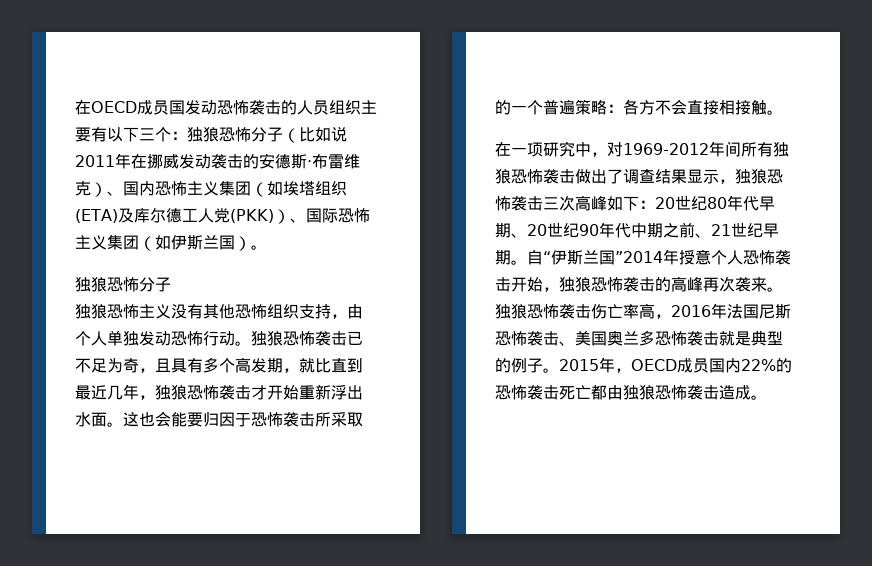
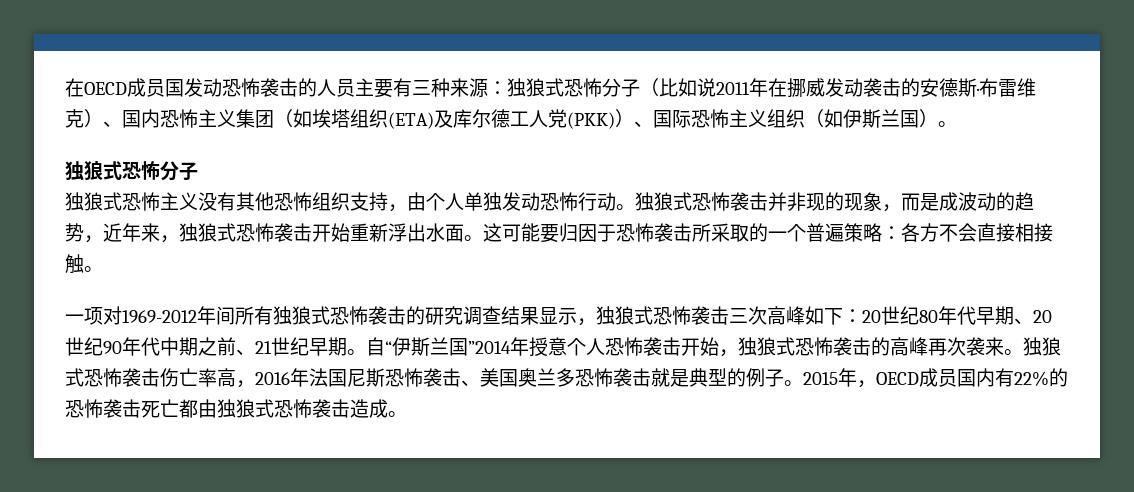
- 在OECD成员国发动恐怖袭击的人员组织主要有以下三个：独狼恐怖分子（比如说2011年在挪威发动袭击的安德斯·布雷维克）、国内恐怖主义集团（如埃塔组织(ETA)及库尔德工人党(PKK)）、国际恐怖主义集团（如伊斯兰国）。
- 独狼恐怖分子
+ 在OECD成员国发动恐怖袭击的人员主要有三种来源：独狼式恐怖分子（比如说2011年在挪威发动袭击的安德斯·布雷维克）、国内恐怖主义集团（如埃塔组织(ETA)及库尔德工人党(PKK)）、国际恐怖主义组织（如伊斯兰国）。
+ 独狼式恐怖分子
- 独狼恐怖主义没有其他恐怖组织支持，由个人单独发动恐怖行动。
+ 独狼式恐怖主义没有其他恐怖组织支持，由个人单独发动恐怖行动。
- 独狼恐怖袭击已不足为奇，且具有多个高发期，就比直到最近几年，独狼恐怖袭击才开始重新浮出水面。
+ 独狼式恐怖袭击并非现的现象，而是成波动的趋势，近年来，独狼式恐怖袭击开始重新浮出水面。
- 这也会能要归因于恐怖袭击所采取的一个普遍策略：各方不会直接相接触。
+ 这可能要归因于恐怖袭击所采取的一个普遍策略：各方不会直接相接触。
- 在一项研究中，对1969-2012年间所有独狼恐怖袭击做出了调查结果显示，独狼恐怖袭击三次高峰如下：20世纪80年代早期、20世纪90年代中期之前、21世纪早期。
+ 一项对1969-2012年间所有独狼式恐怖袭击的研究调查结果显示，独狼式恐怖袭击三次高峰如下：20世纪80年代早期、20世纪90年代中期之前、21世纪早期。
- 自“伊斯兰国”2014年授意个人恐怖袭击开始，独狼恐怖袭击的高峰再次袭来。
+ 自“伊斯兰国”2014年授意个人恐怖袭击开始，独狼式恐怖袭击的高峰再次袭来。
- 独狼恐怖袭击伤亡率高，2016年法国尼斯恐怖袭击、美国奥兰多恐怖袭击就是典型的例子。
+ 独狼式恐怖袭击伤亡率高，2016年法国尼斯恐怖袭击、美国奥兰多恐怖袭击就是典型的例子。
- 2015年，OECD成员国内22%的恐怖袭击死亡都由独狼恐怖袭击造成。
+ 2015年，OECD成员国内有22%的恐怖袭击死亡都由独狼式恐怖袭击造成。

